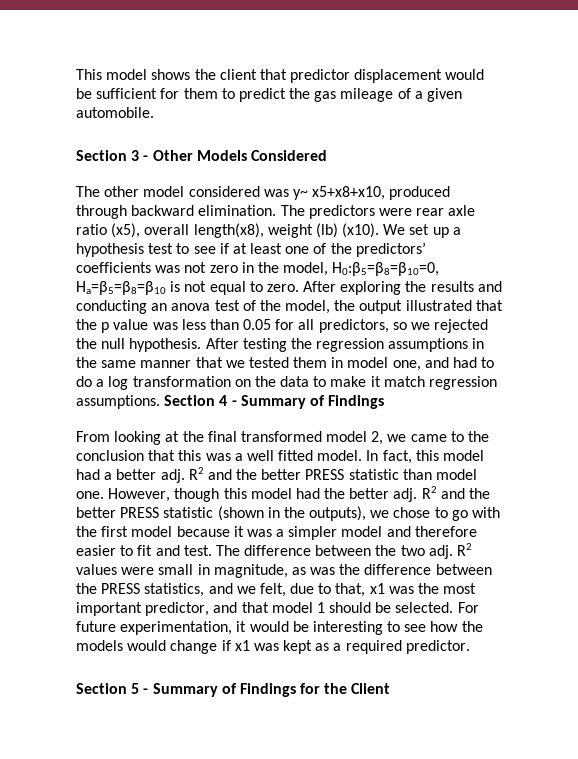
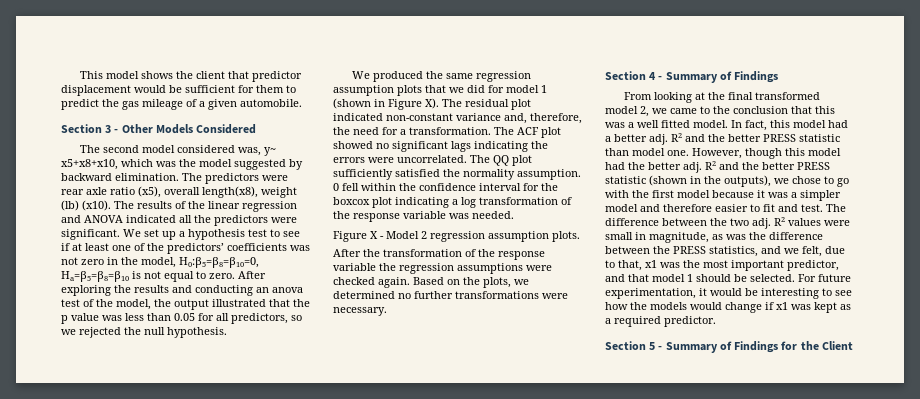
- The other model considered was y~ x5+x8+x10, produced through backward elimination.
+ The second model considered was, y~ x5+x8+x10, which was the model suggested by backward elimination.
+ The results of the linear regression and ANOVA indicated all the predictors were significant.
- After exploring the results and conducting an anova test of the model, the output illustrated that the p value was less than 0.05 for all predictors, so we rejected the null hypothesis. After testing the regression assumptions in the same manner that we tested them in model one, and had to do a log transformation on the data to make it match regression assumptions. Section 4 - Summary of Findings
+ After exploring the results and conducting an anova test of the model, the output illustrated that the p value was less than 0.05 for all predictors, so we rejected the null hypothesis.
+ We produced the same regression assumption plots that we did for model 1 (shown in Figure X). The residual plot indicated non-constant variance and, therefore, the need for a transformation. The ACF plot showed no significant lags indicating the errors were uncorrelated. The QQ plot sufficiently satisfied the normality assumption. 0 fell within the confidence interval for the boxcox plot indicating a log transformation of the response variable was needed.
+ Figure X - Model 2 regression assumption plots.
+ After the transformation of the response variable the regression assumptions were checked again. Based on the plots, we determined no further transformations were necessary.
+ Section 4 - Summary of Findings

